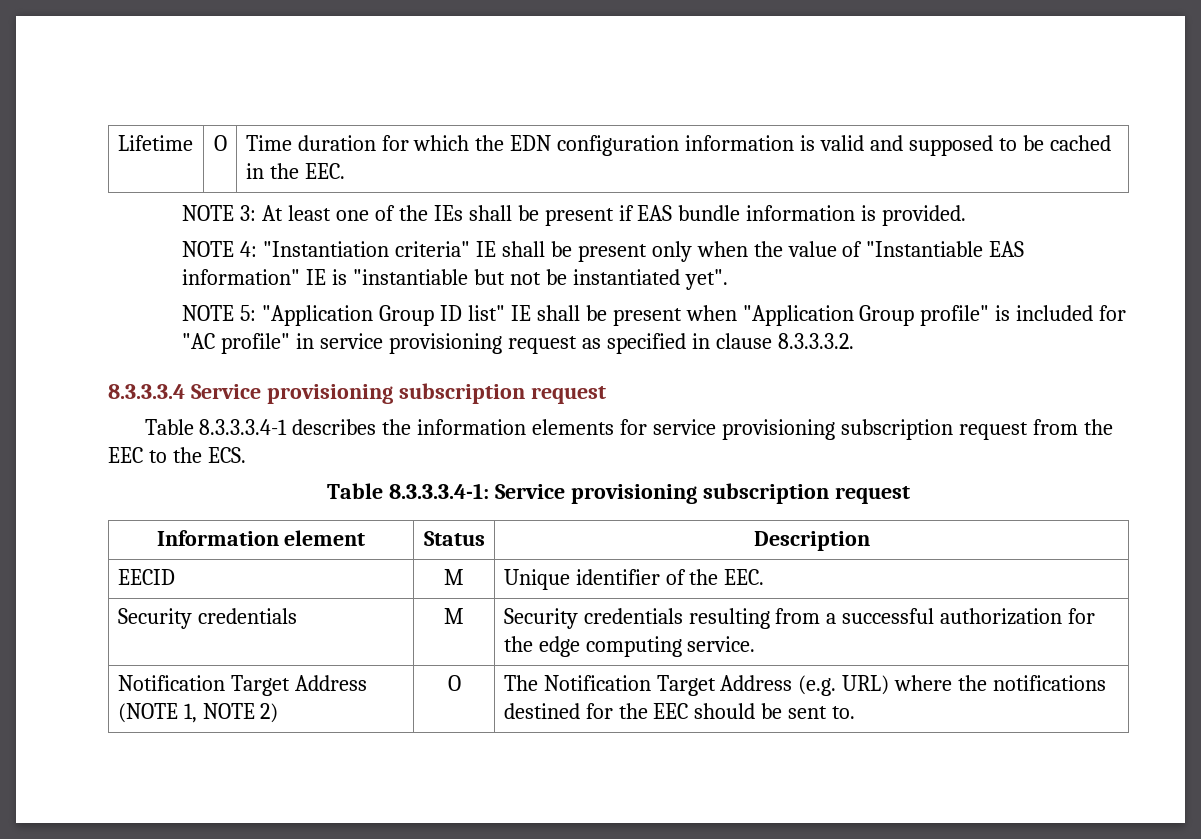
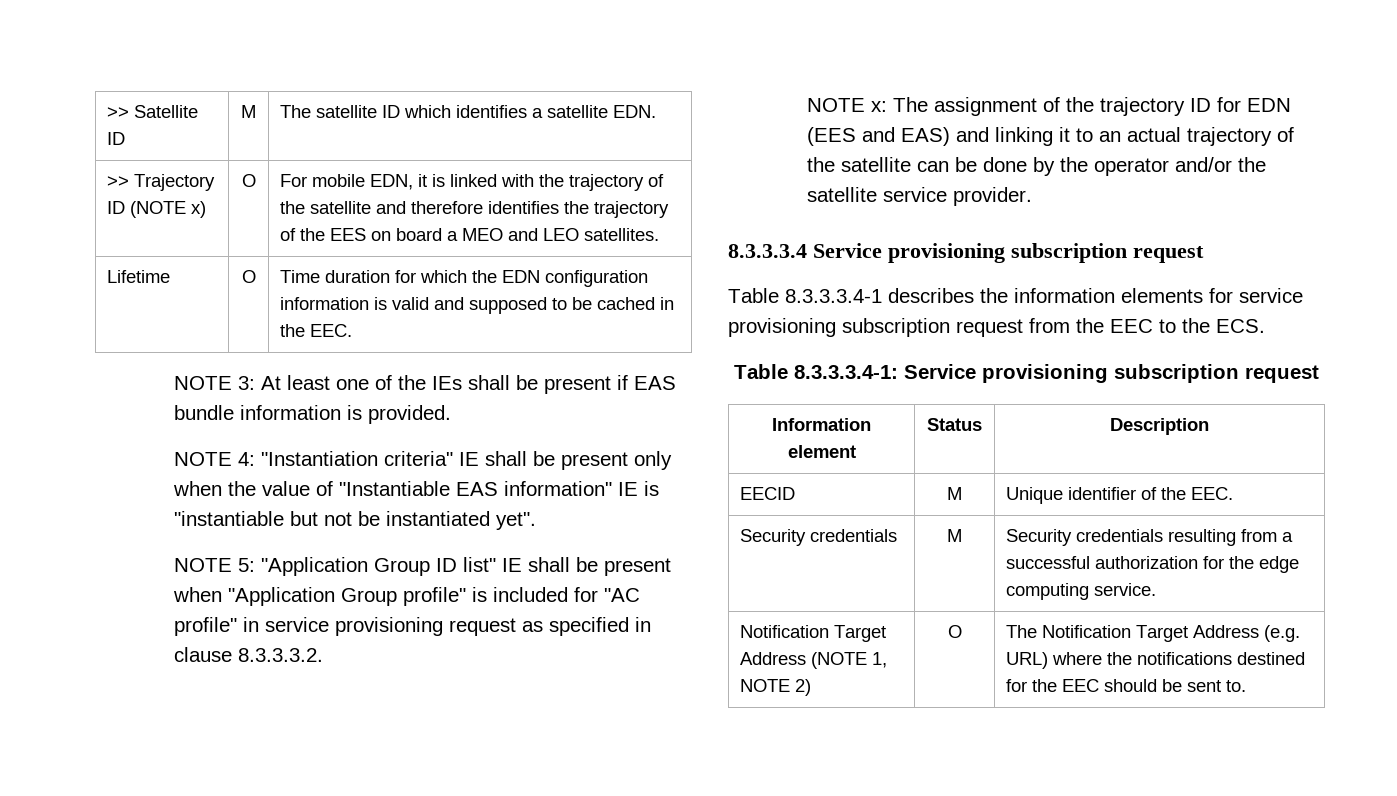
+ >> Satellite ID | M | The satellite ID which identifies a satellite EDN.
+ >> Trajectory ID (NOTE x) | O | For mobile EDN, it is linked with the trajectory of the satellite and therefore identifies the trajectory of the EES on board a MEO and LEO satellites.
+ NOTE x: The assignment of the trajectory ID for EDN (EES and EAS) and linking it to an actual trajectory of the satellite can be done by the operator and/or the satellite service provider.

